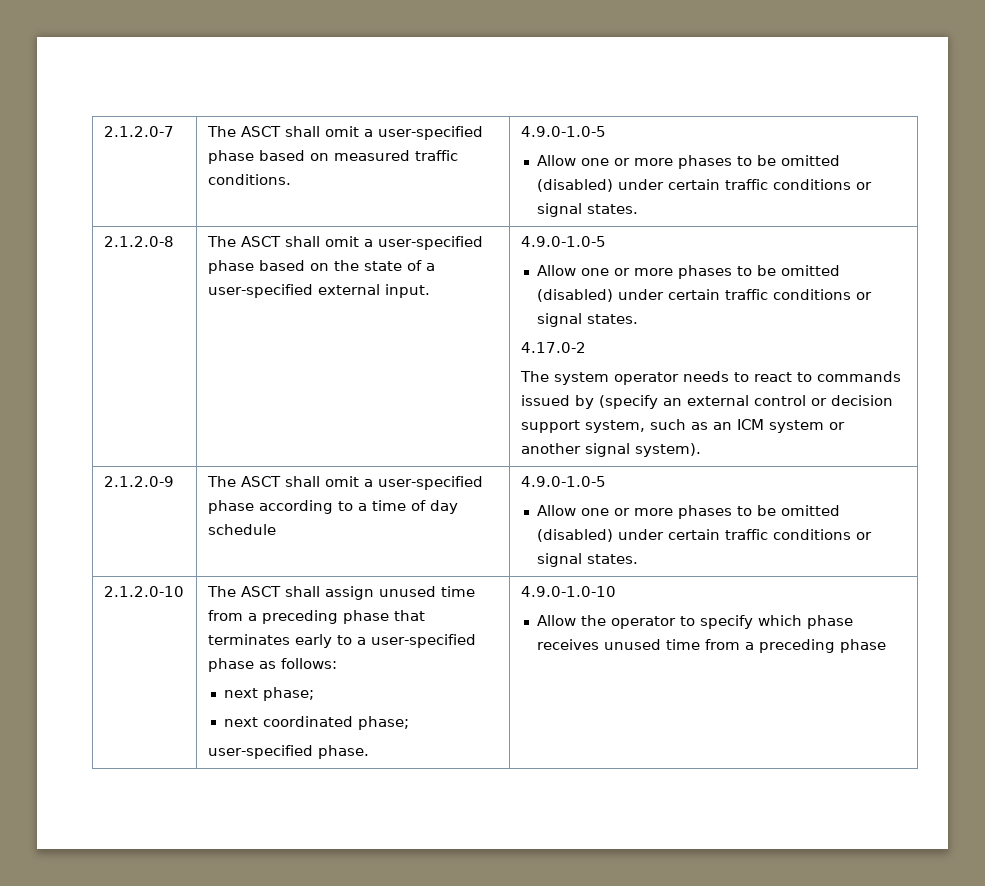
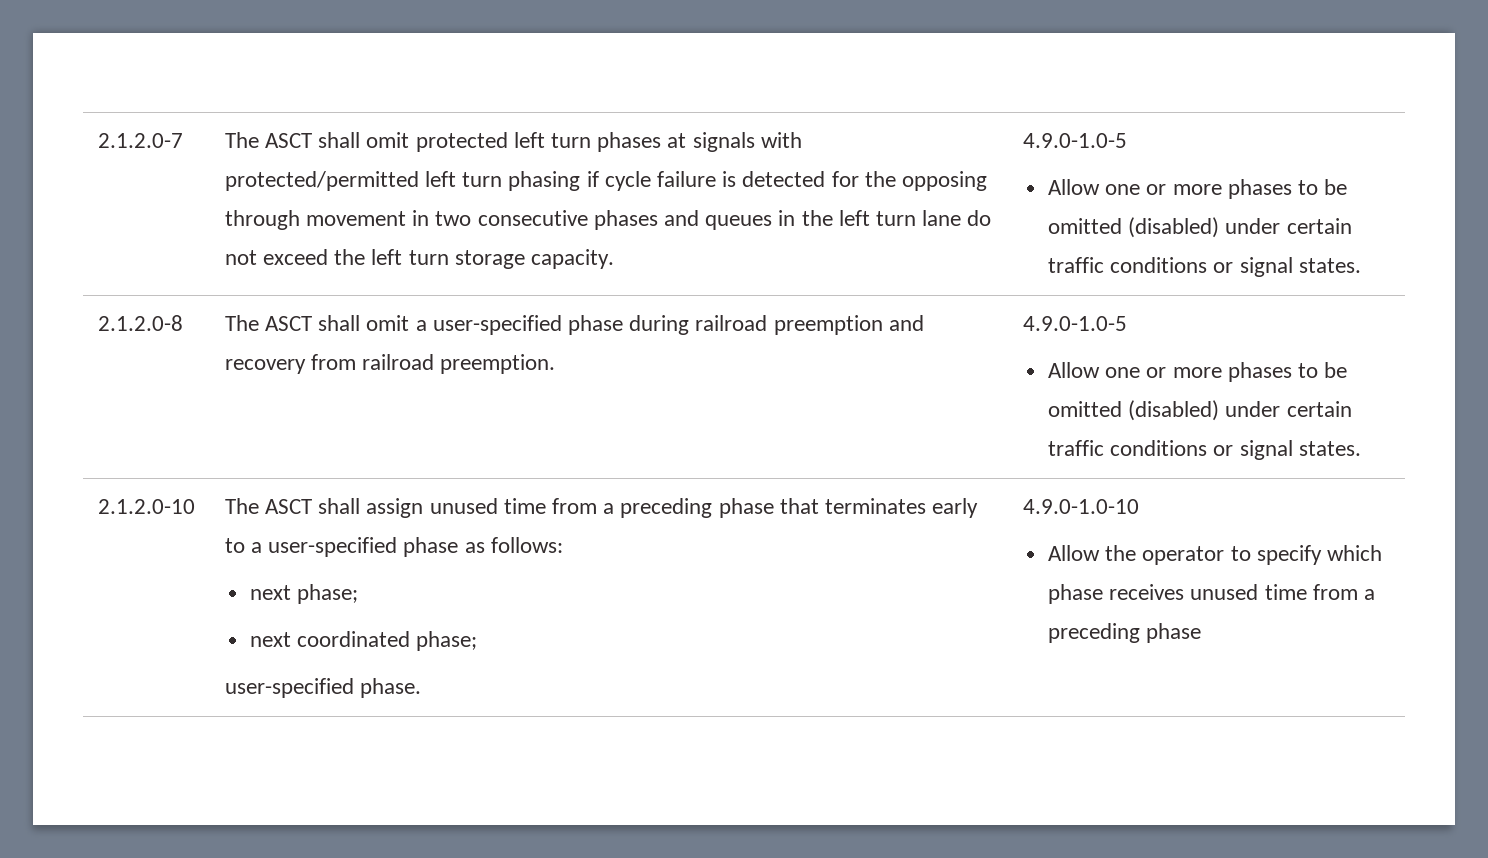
- The ASCT shall omit a user-specified phase based on measured traffic conditions.
+ The ASCT shall omit protected left turn phases at signals with protected/permitted left turn phasing if cycle failure is detected for the opposing through movement in two consecutive phases and queues in the left turn lane do not exceed the left turn storage capacity.
- The ASCT shall omit a user-specified phase based on the state of a user-specified external input. | 4.9.0-1.0-5
- Allow one or more phases to be omitted (disabled) under certain traffic conditions or signal states.
- 4.17.0-2
- The system operator needs to react to commands issued by (specify an external control or decision support system, such as an ICM system or another signal system).
- 2.1.2.0-9 | The ASCT shall omit a user-specified phase according to a time of day schedule | 4.9.0-1.0-5
+ The ASCT shall omit a user-specified phase during railroad preemption and recovery from railroad preemption. | 4.9.0-1.0-5

